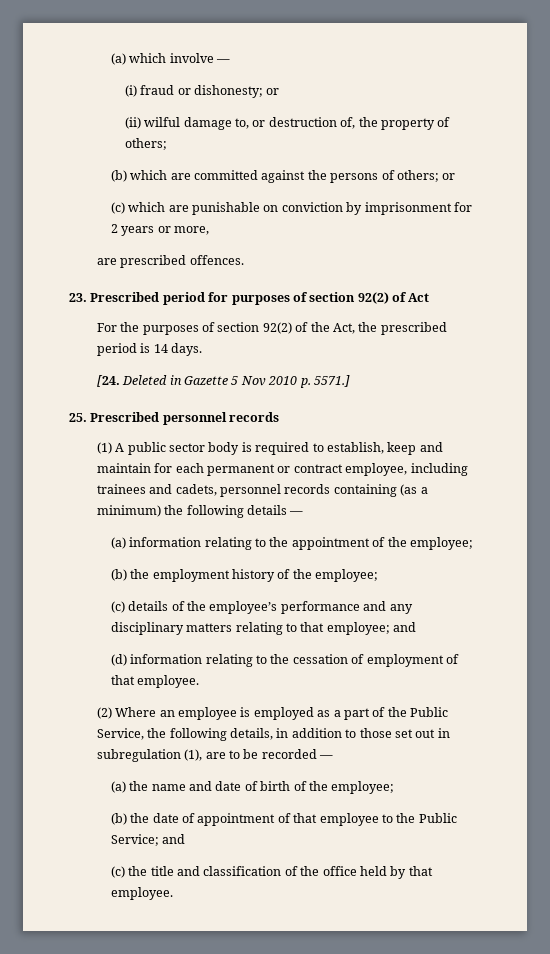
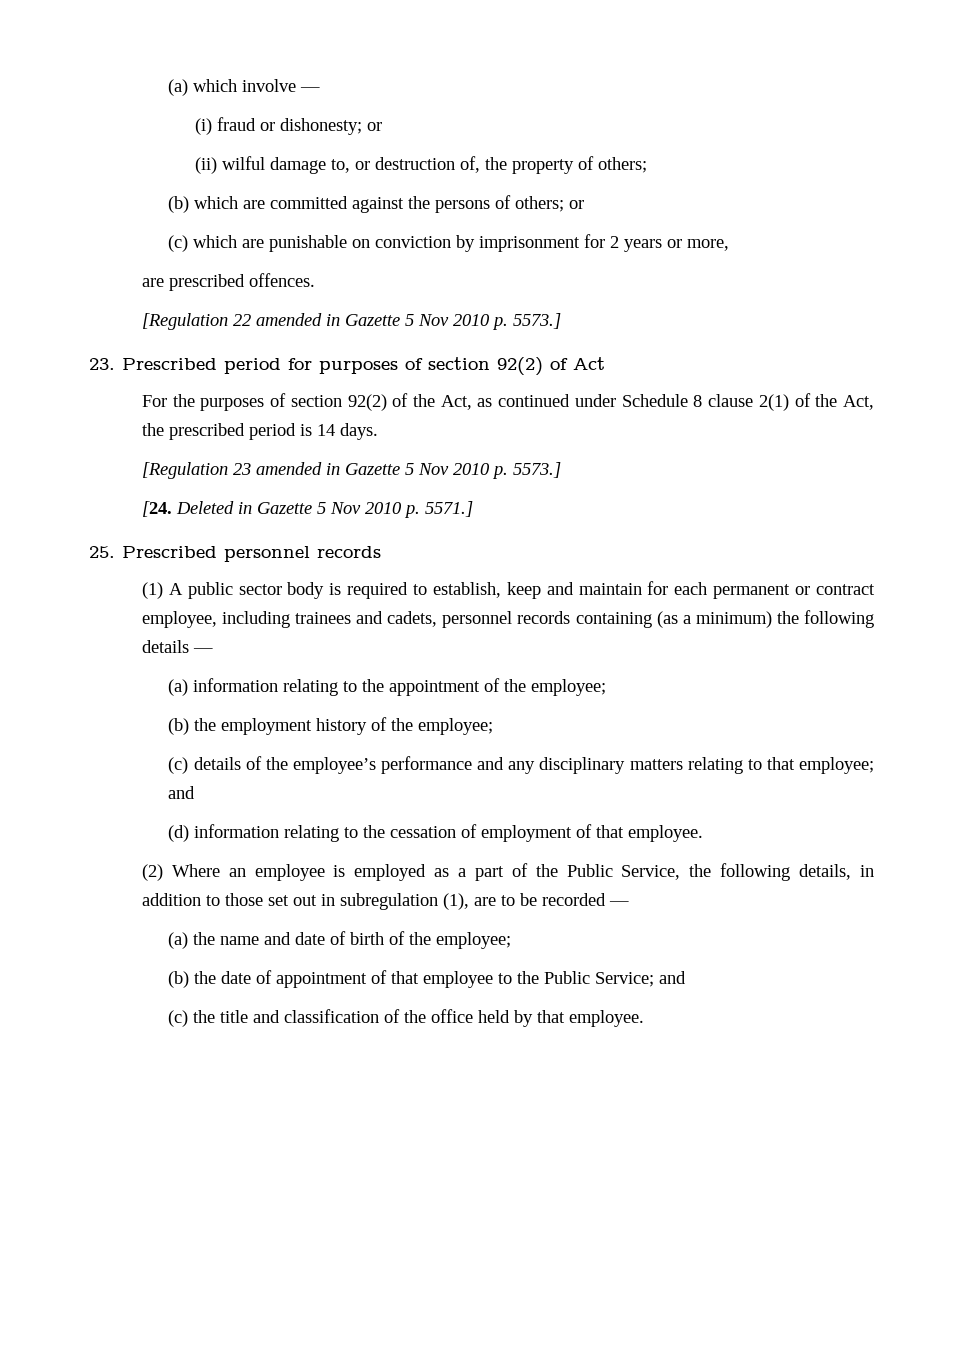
+ [Regulation 22 amended in Gazette 5 Nov 2010 p. 5573.]
- For the purposes of section 92(2) of the Act, the prescribed period is 14 days.
+ For the purposes of section 92(2) of the Act, as continued under Schedule 8 clause 2(1) of the Act, the prescribed period is 14 days.
+ [Regulation 23 amended in Gazette 5 Nov 2010 p. 5573.]

